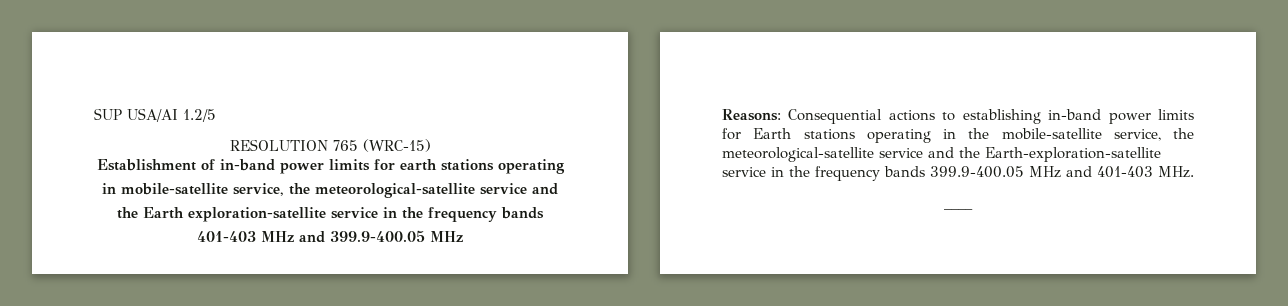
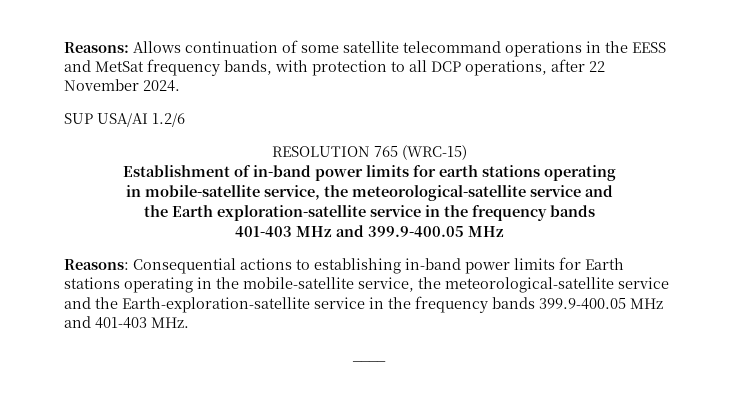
+ Reasons: Allows continuation of some satellite telecommand operations in the EESS and MetSat frequency bands, with protection to all DCP operations, after 22 November 2024.
- SUP USA/AI 1.2/5
+ SUP USA/AI 1.2/6

